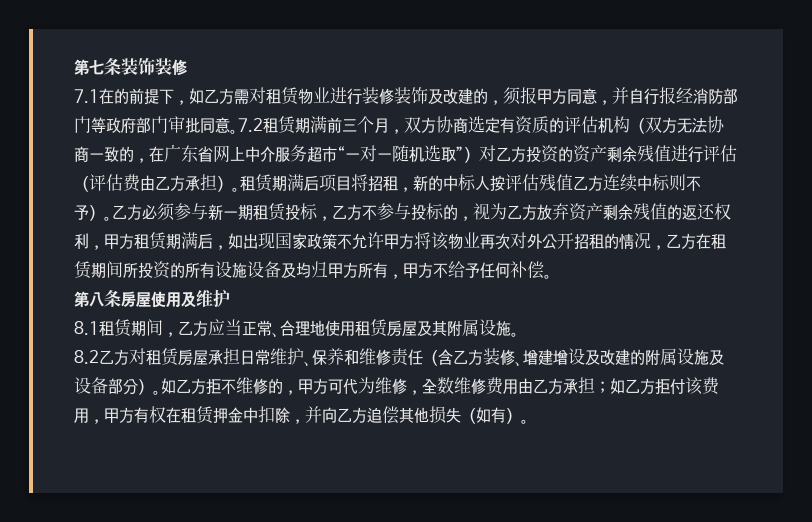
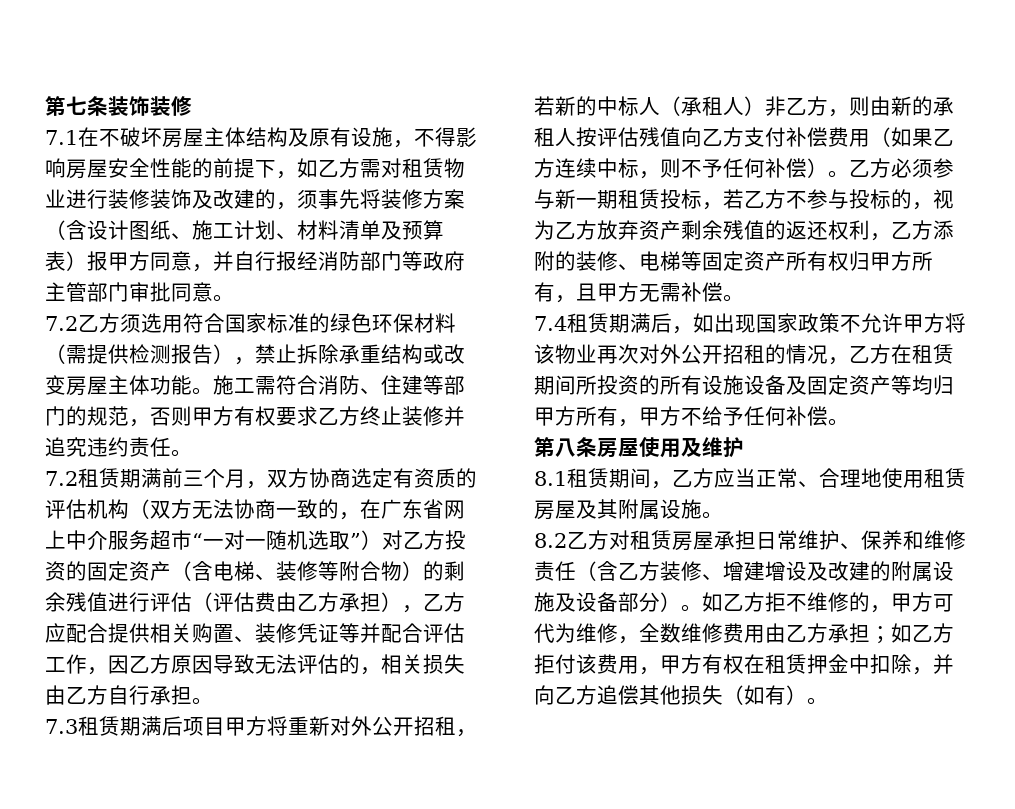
- 7.1在的前提下，如乙方需对租赁物业进行装修装饰及改建的，须报甲方同意，并自行报经消防部门等政府部门审批同意。7.2租赁期满前三个月，双方协商选定有资质的评估机构（双方无法协商一致的，在广东省网上中介服务超市“一对一随机选取”）对乙方投资的资产剩余残值进行评估（评估费由乙方承担）。租赁期满后项目将招租，新的中标人按评估残值乙方连续中标则不予）。
+ 7.1在不破坏房屋主体结构及原有设施，不得影响房屋安全性能的前提下，如乙方需对租赁物业进行装修装饰及改建的，须事先将装修方案（含设计图纸、施工计划、材料清单及预算表）报甲方同意，并自行报经消防部门等政府主管部门审批同意。
+ 7.2乙方须选用符合国家标准的绿色环保材料（需提供检测报告），禁止拆除承重结构或改变房屋主体功能。施工需符合消防、住建等部门的规范，否则甲方有权要求乙方终止装修并追究违约责任。
+ 7.2租赁期满前三个月，双方协商选定有资质的评估机构（双方无法协商一致的，在广东省网上中介服务超市“一对一随机选取”）对乙方投资的固定资产（含电梯、装修等附合物）的剩余残值进行评估（评估费由乙方承担），乙方应配合提供相关购置、装修凭证等并配合评估工作，因乙方原因导致无法评估的，相关损失由乙方自行承担。
+ 7.3租赁期满后项目甲方将重新对外公开招租，若新的中标人（承租人）非乙方，则由新的承租人按评估残值向乙方支付补偿费用（如果乙方连续中标，则不予任何补偿）。
- 乙方必须参与新一期租赁投标，乙方不参与投标的，视为乙方放弃资产剩余残值的返还权利，甲方租赁期满后，如出现国家政策不允许甲方将该物业再次对外公开招租的情况，乙方在租赁期间所投资的所有设施设备及均归甲方所有，甲方不给予任何补偿。
+ 乙方必须参与新一期租赁投标，若乙方不参与投标的，视为乙方放弃资产剩余残值的返还权利，乙方添附的装修、电梯等固定资产所有权归甲方所有，且甲方无需补偿。
+ 7.4租赁期满后，如出现国家政策不允许甲方将该物业再次对外公开招租的情况，乙方在租赁期间所投资的所有设施设备及固定资产等均归甲方所有，甲方不给予任何补偿。

